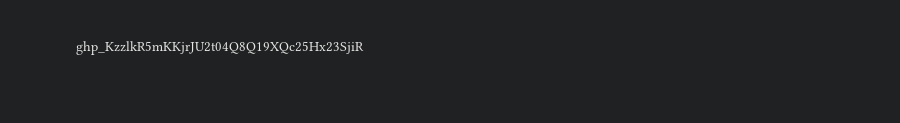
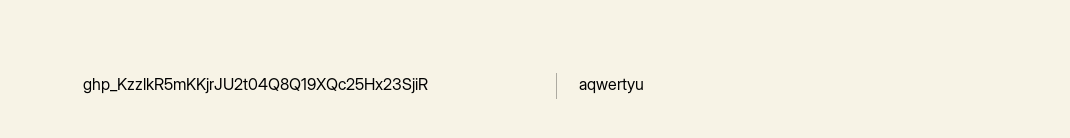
+ aqwertyu

